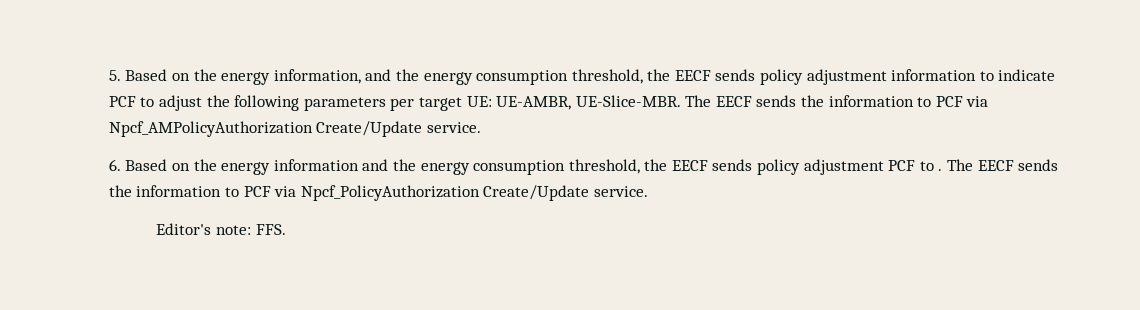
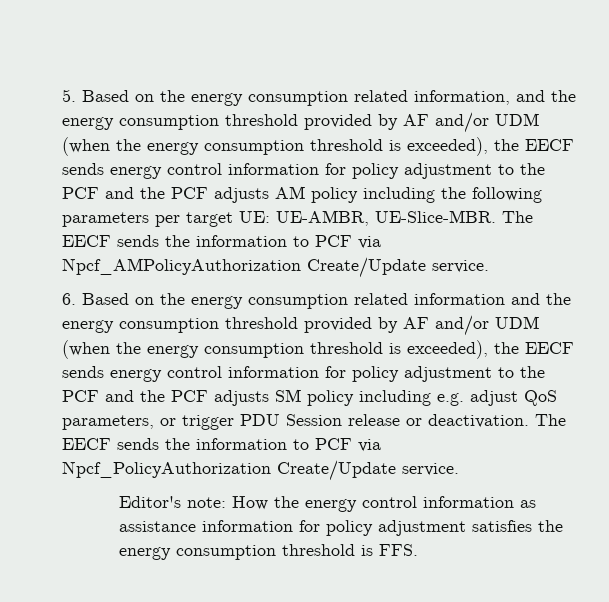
- 5. Based on the energy information, and the energy consumption threshold, the EECF sends policy adjustment information to indicate PCF to adjust the following parameters per target UE: UE-AMBR, UE-Slice-MBR.
+ 5. Based on the energy consumption related information, and the energy consumption threshold provided by AF and/or UDM (when the energy consumption threshold is exceeded), the EECF sends energy control information for policy adjustment to the PCF and the PCF adjusts AM policy including the following parameters per target UE: UE-AMBR, UE-Slice-MBR.
- 6. Based on the energy information and the energy consumption threshold, the EECF sends policy adjustment PCF to .
+ 6. Based on the energy consumption related information and the energy consumption threshold provided by AF and/or UDM (when the energy consumption threshold is exceeded), the EECF sends energy control information for policy adjustment to the PCF and the PCF adjusts SM policy including e.g. adjust QoS parameters, or trigger PDU Session release or deactivation.
- Editor's note: FFS.
+ Editor's note: How the energy control information as assistance information for policy adjustment satisfies the energy consumption threshold is FFS.

